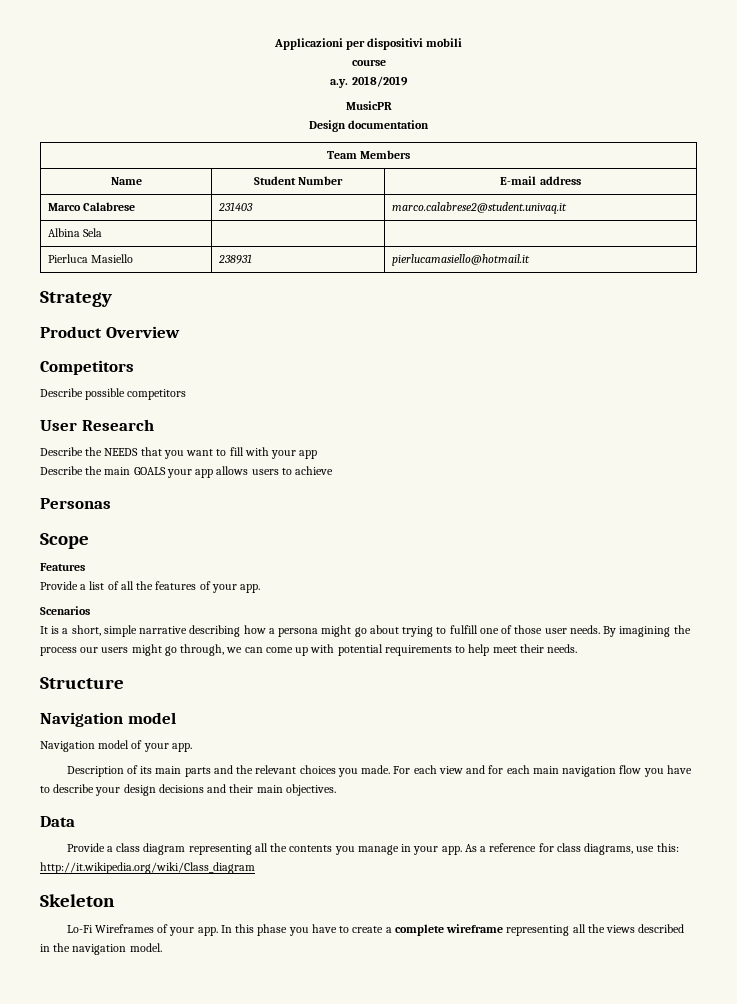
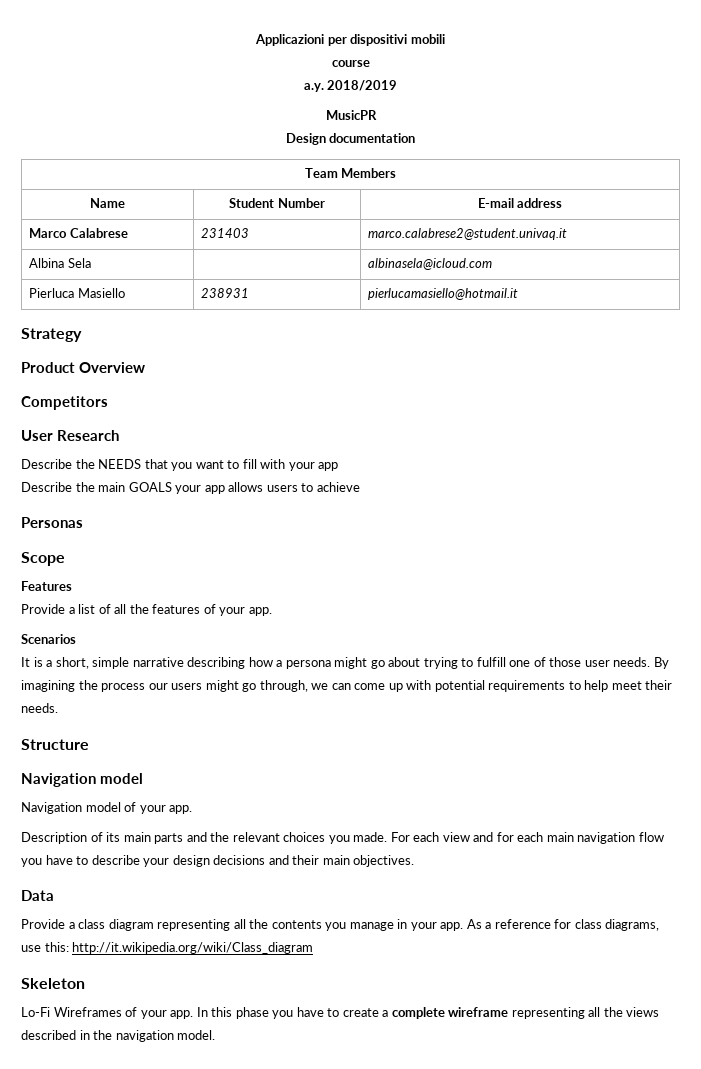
- Albina Sela | |
+ Albina Sela | | albinasela@icloud.com
- Describe possible competitors

